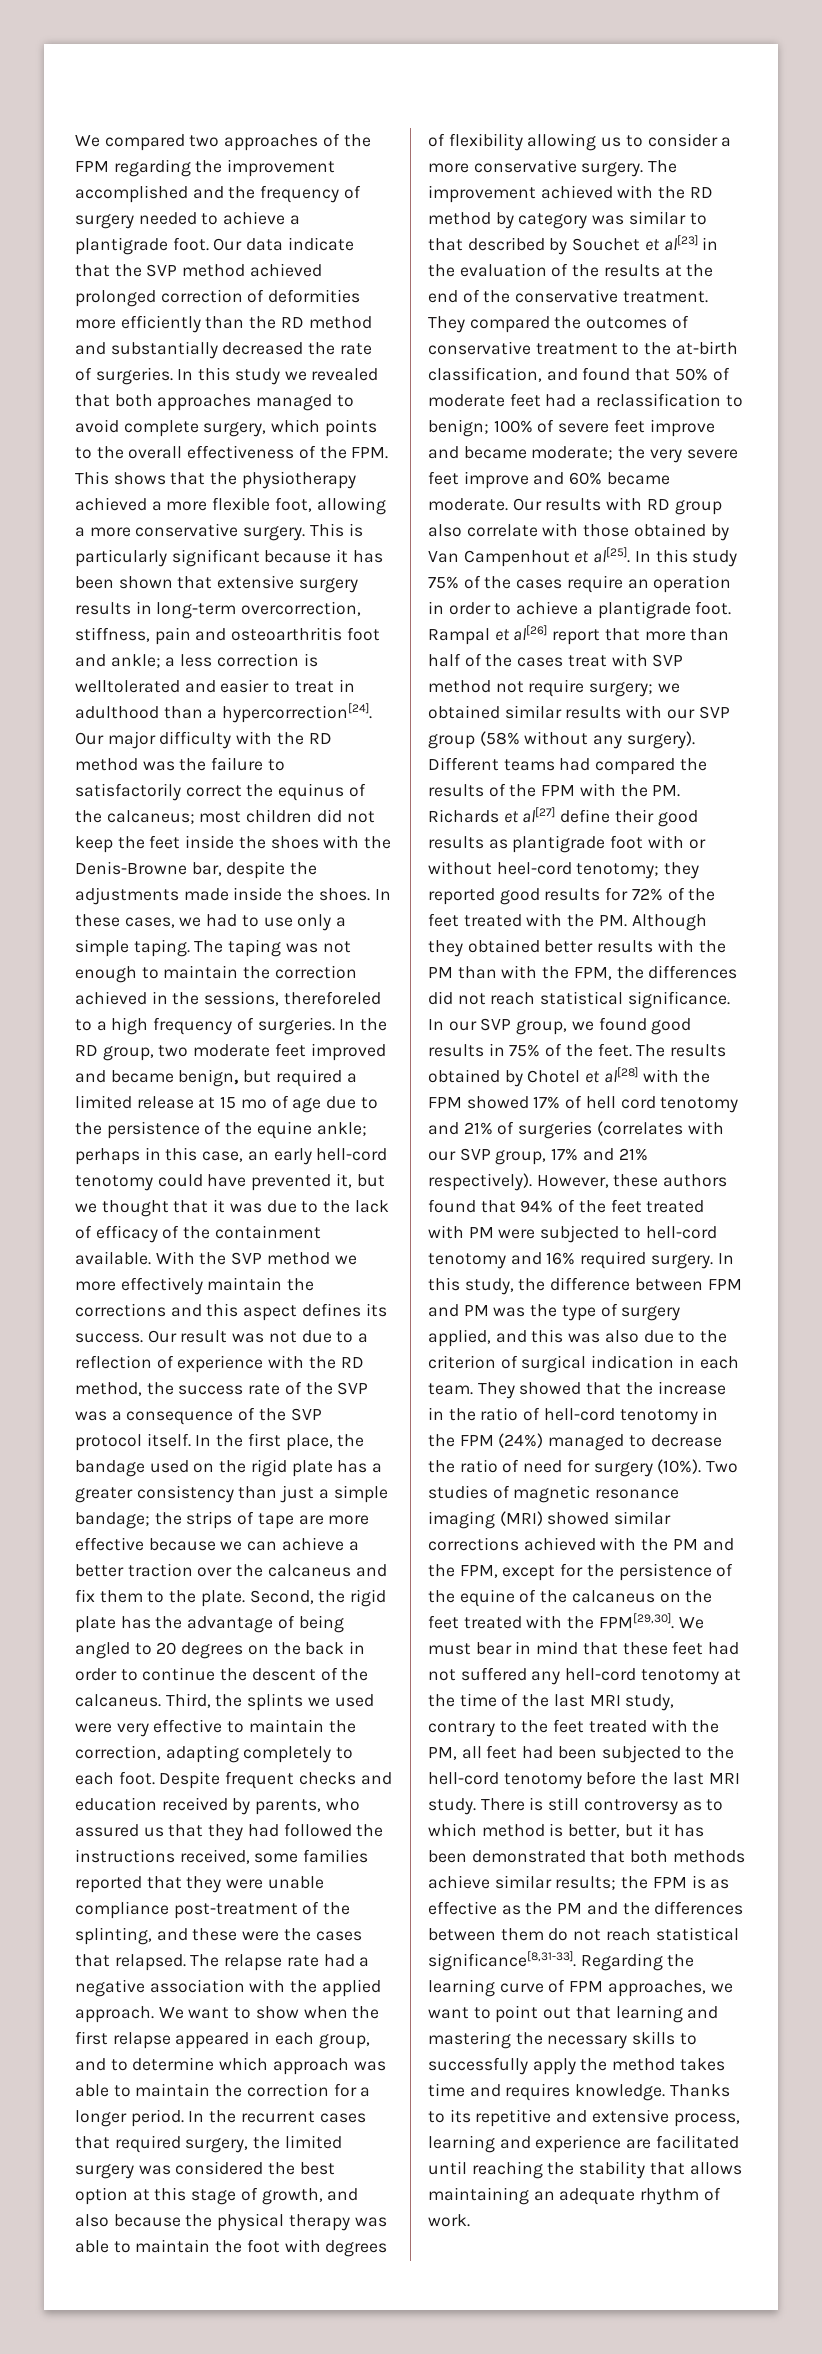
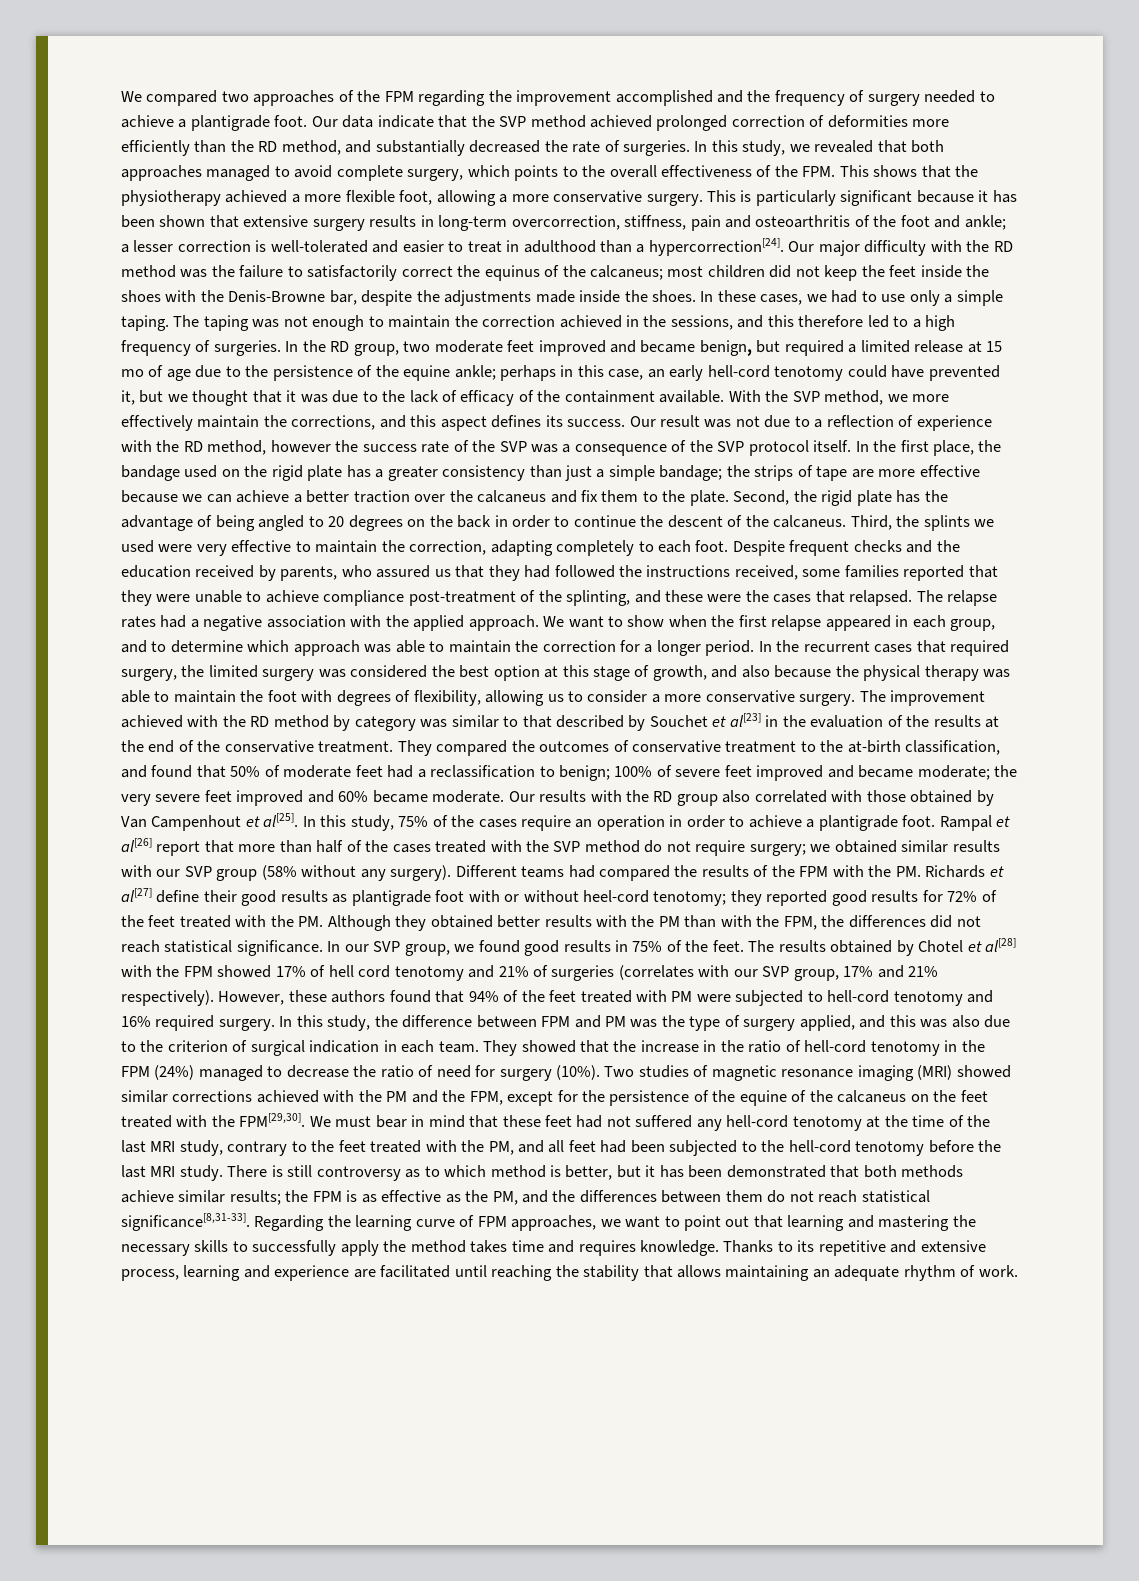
- Our data indicate that the SVP method achieved prolonged correction of deformities more efficiently than the RD method and substantially decreased the rate of surgeries.
+ Our data indicate that the SVP method achieved prolonged correction of deformities more efficiently than the RD method, and substantially decreased the rate of surgeries.
- In this study we revealed that both approaches managed to avoid complete surgery, which points to the overall effectiveness of the FPM. This shows that the physiotherapy achieved a more flexible foot, allowing a more conservative surgery.
+ In this study, we revealed that both approaches managed to avoid complete surgery, which points to the overall effectiveness of the FPM. This shows that the physiotherapy achieved a more flexible foot, allowing a more conservative surgery.
- This is particularly significant because it has been shown that extensive surgery results in long-term overcorrection, stiffness, pain and osteoarthritis foot and ankle; a less correction is welltolerated and easier to treat in adulthood than a hypercorrection[24].
+ This is particularly significant because it has been shown that extensive surgery results in long-term overcorrection, stiffness, pain and osteoarthritis of the foot and ankle; a lesser correction is well-tolerated and easier to treat in adulthood than a hypercorrection[24].
- The taping was not enough to maintain the correction achieved in the sessions, thereforeled to a high frequency of surgeries.
+ The taping was not enough to maintain the correction achieved in the sessions, and this therefore led to a high frequency of surgeries.
- With the SVP method we more effectively maintain the corrections and this aspect defines its success.
+ With the SVP method, we more effectively maintain the corrections, and this aspect defines its success.
- Our result was not due to a reflection of experience with the RD method, the success rate of the SVP was a consequence of the SVP protocol itself.
+ Our result was not due to a reflection of experience with the RD method, however the success rate of the SVP was a consequence of the SVP protocol itself.
- Despite frequent checks and education received by parents, who assured us that they had followed the instructions received, some families reported that they were unable compliance post-treatment of the splinting, and these were the cases that relapsed.
+ Despite frequent checks and the education received by parents, who assured us that they had followed the instructions received, some families reported that they were unable to achieve compliance post-treatment of the splinting, and these were the cases that relapsed.
- The relapse rate had a negative association with the applied approach.
+ The relapse rates had a negative association with the applied approach.
- In the recurrent cases that required surgery, the limited surgery was considered the best option at this stage of growth, and also because the physical therapy was able to maintain the foot with degrees of flexibility allowing us to consider a more conservative surgery.
+ In the recurrent cases that required surgery, the limited surgery was considered the best option at this stage of growth, and also because the physical therapy was able to maintain the foot with degrees of flexibility, allowing us to consider a more conservative surgery.
- They compared the outcomes of conservative treatment to the at-birth classification, and found that 50% of moderate feet had a reclassification to benign; 100% of severe feet improve and became moderate; the very severe feet improve and 60% became moderate.
+ They compared the outcomes of conservative treatment to the at-birth classification, and found that 50% of moderate feet had a reclassification to benign; 100% of severe feet improved and became moderate; the very severe feet improved and 60% became moderate.
- Our results with RD group also correlate with those obtained by Van Campenhout et al[25].
+ Our results with the RD group also correlated with those obtained by Van Campenhout et al[25].
- In this study 75% of the cases require an operation in order to achieve a plantigrade foot.
+ In this study, 75% of the cases require an operation in order to achieve a plantigrade foot.
- Rampal et al[26] report that more than half of the cases treat with SVP method not require surgery; we obtained similar results with our SVP group (58% without any surgery).
+ Rampal et al[26] report that more than half of the cases treated with the SVP method do not require surgery; we obtained similar results with our SVP group (58% without any surgery).
- We must bear in mind that these feet had not suffered any hell-cord tenotomy at the time of the last MRI study, contrary to the feet treated with the PM, all feet had been subjected to the hell-cord tenotomy before the last MRI study.
+ We must bear in mind that these feet had not suffered any hell-cord tenotomy at the time of the last MRI study, contrary to the feet treated with the PM, and all feet had been subjected to the hell-cord tenotomy before the last MRI study.
- There is still controversy as to which method is better, but it has been demonstrated that both methods achieve similar results; the FPM is as effective as the PM and the differences between them do not reach statistical significance[8,31-33].
+ There is still controversy as to which method is better, but it has been demonstrated that both methods achieve similar results; the FPM is as effective as the PM, and the differences between them do not reach statistical significance[8,31-33].

